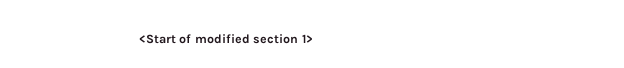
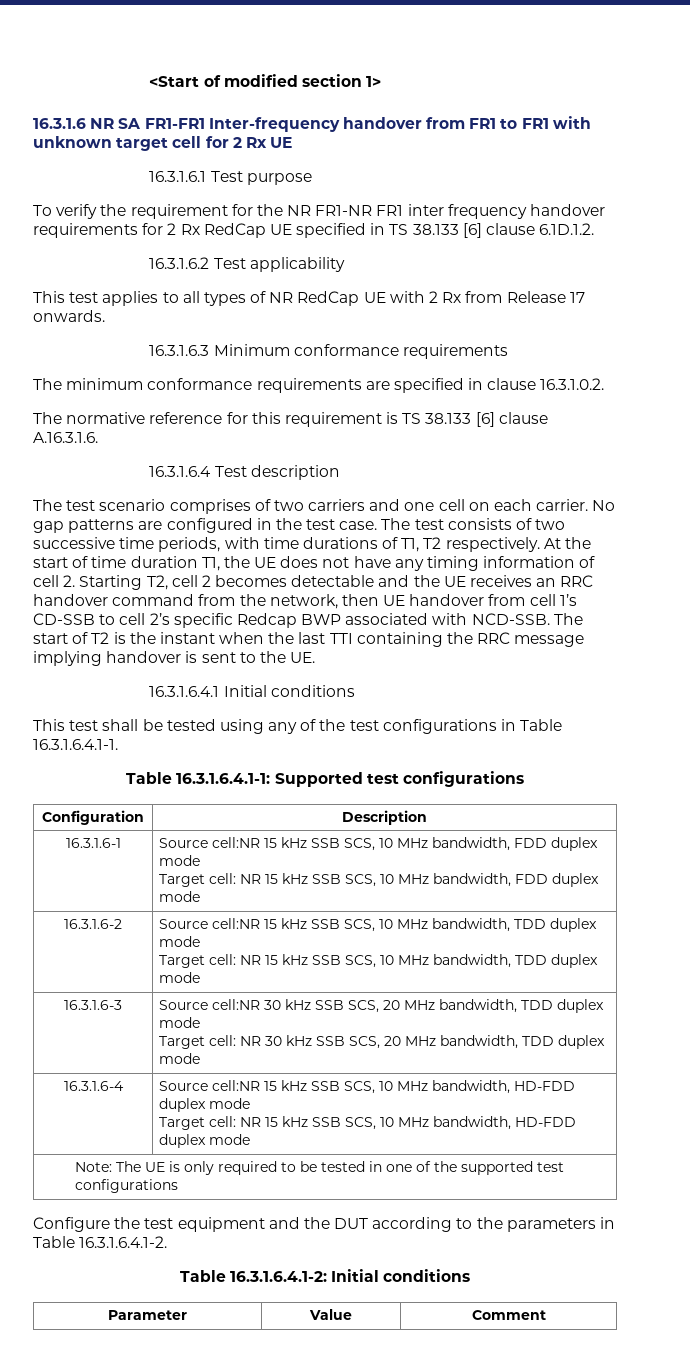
+ 16.3.1.6 NR SA FR1-FR1 Inter-frequency handover from FR1 to FR1 with unknown target cell for 2 Rx UE
+ 16.3.1.6.1 Test purpose
+ To verify the requirement for the NR FR1-NR FR1 inter frequency handover requirements for 2 Rx RedCap UE specified in TS 38.133 [6] clause 6.1D.1.2.
+ 16.3.1.6.2 Test applicability
+ This test applies to all types of NR RedCap UE with 2 Rx from Release 17 onwards.
+ 16.3.1.6.3 Minimum conformance requirements
+ The minimum conformance requirements are specified in clause 16.3.1.0.2.
+ The normative reference for this requirement is TS 38.133 [6] clause A.16.3.1.6.
+ 16.3.1.6.4 Test description
+ The test scenario comprises of two carriers and one cell on each carrier. No gap patterns are configured in the test case. The test consists of two successive time periods, with time durations of T1, T2 respectively. At the start of time duration T1, the UE does not have any timing information of cell 2. Starting T2, cell 2 becomes detectable and the UE receives an RRC handover command from the network, then UE handover from cell 1’s CD-SSB to cell 2’s specific Redcap BWP associated with NCD-SSB. The start of T2 is the instant when the last TTI containing the RRC message implying handover is sent to the UE.
+ 16.3.1.6.4.1 Initial conditions
+ This test shall be tested using any of the test configurations in Table 16.3.1.6.4.1-1.
+ Table 16.3.1.6.4.1-1: Supported test configurations
+ Configuration | Description
+ 16.3.1.6-1 | Source cell:NR 15 kHz SSB SCS, 10 MHz bandwidth, FDD duplex mode
+ Target cell: NR 15 kHz SSB SCS, 10 MHz bandwidth, FDD duplex mode
+ 16.3.1.6-2 | Source cell:NR 15 kHz SSB SCS, 10 MHz bandwidth, TDD duplex mode
+ Target cell: NR 15 kHz SSB SCS, 10 MHz bandwidth, TDD duplex mode
+ 16.3.1.6-3 | Source cell:NR 30 kHz SSB SCS, 20 MHz bandwidth, TDD duplex mode
+ Target cell: NR 30 kHz SSB SCS, 20 MHz bandwidth, TDD duplex mode
+ 16.3.1.6-4 | Source cell:NR 15 kHz SSB SCS, 10 MHz bandwidth, HD-FDD duplex mode
+ Target cell: NR 15 kHz SSB SCS, 10 MHz bandwidth, HD-FDD duplex mode
+ Note: The UE is only required to be tested in one of the supported test configurations
+ Configure the test equipment and the DUT according to the parameters in Table 16.3.1.6.4.1-2.
+ Table 16.3.1.6.4.1-2: Initial conditions
+ Parameter | Value | Comment

